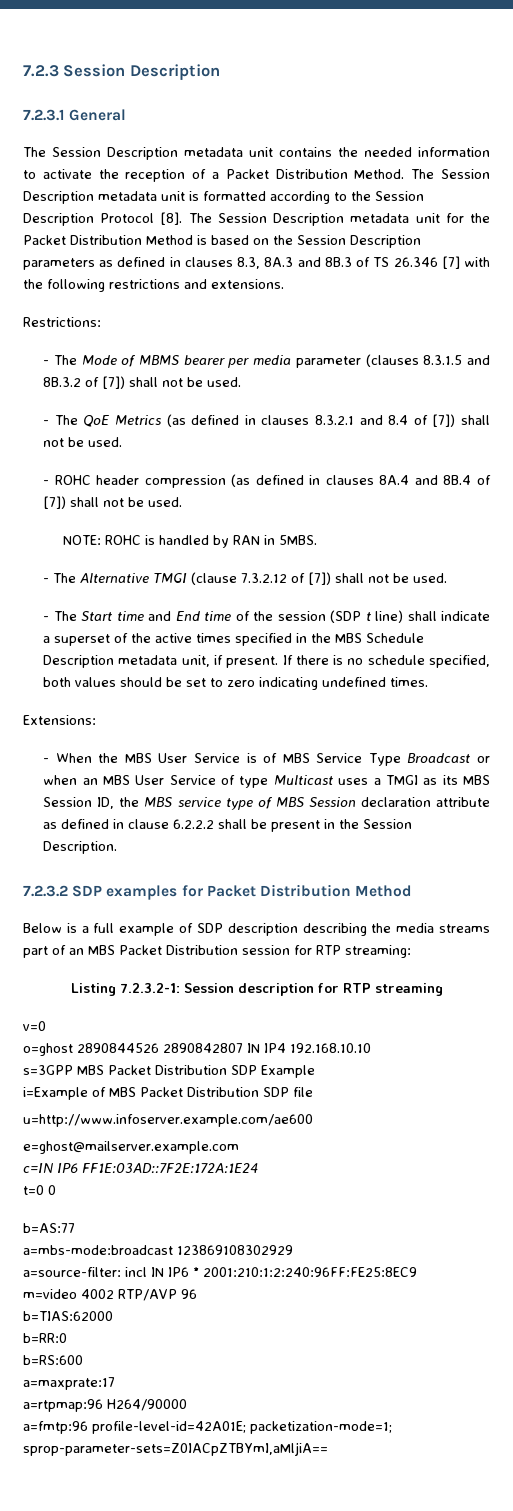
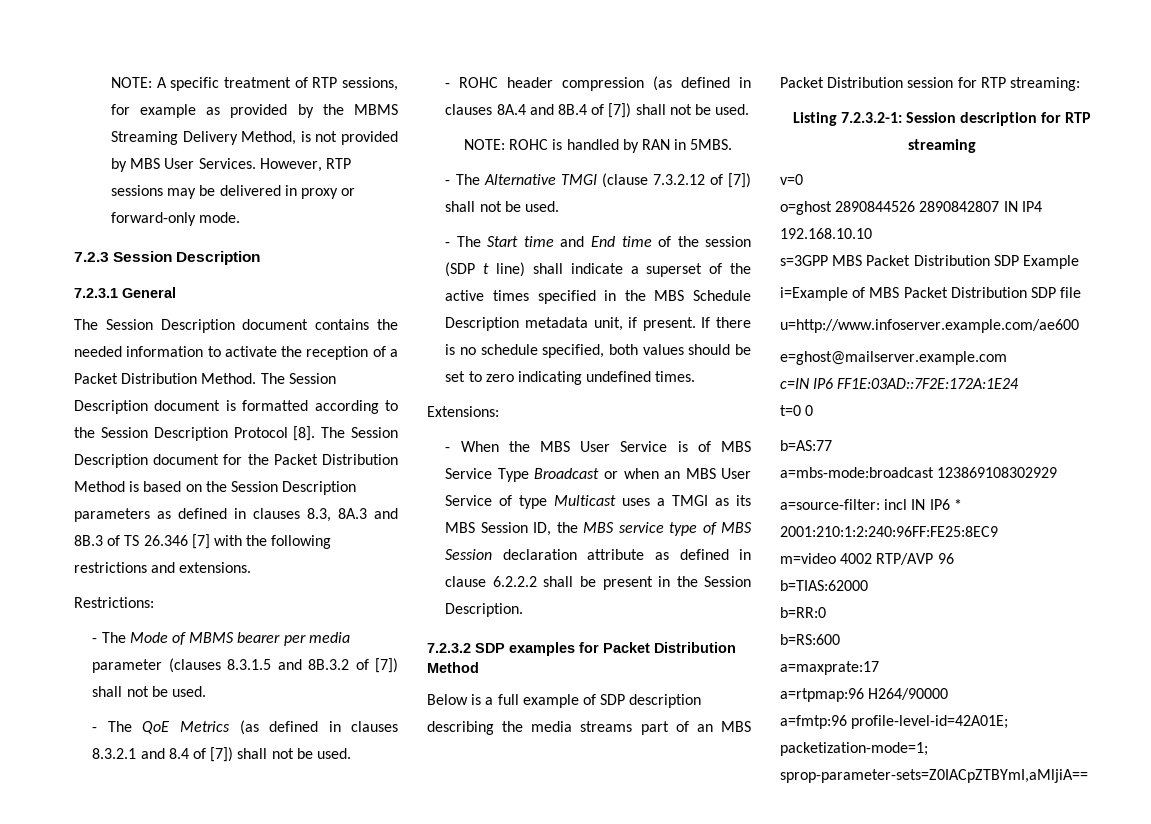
+ NOTE: A specific treatment of RTP sessions, for example as provided by the MBMS Streaming Delivery Method, is not provided by MBS User Services. However, RTP sessions may be delivered in proxy or forward-only mode.
- The Session Description metadata unit contains the needed information to activate the reception of a Packet Distribution Method.
+ The Session Description document contains the needed information to activate the reception of a Packet Distribution Method.
- The Session Description metadata unit is formatted according to the Session Description Protocol [8].
+ The Session Description document is formatted according to the Session Description Protocol [8].
- The Session Description metadata unit for the Packet Distribution Method is based on the Session Description parameters as defined in clauses 8.3, 8A.3 and 8B.3 of TS 26.346 [7] with the following restrictions and extensions.
+ The Session Description document for the Packet Distribution Method is based on the Session Description parameters as defined in clauses 8.3, 8A.3 and 8B.3 of TS 26.346 [7] with the following restrictions and extensions.

